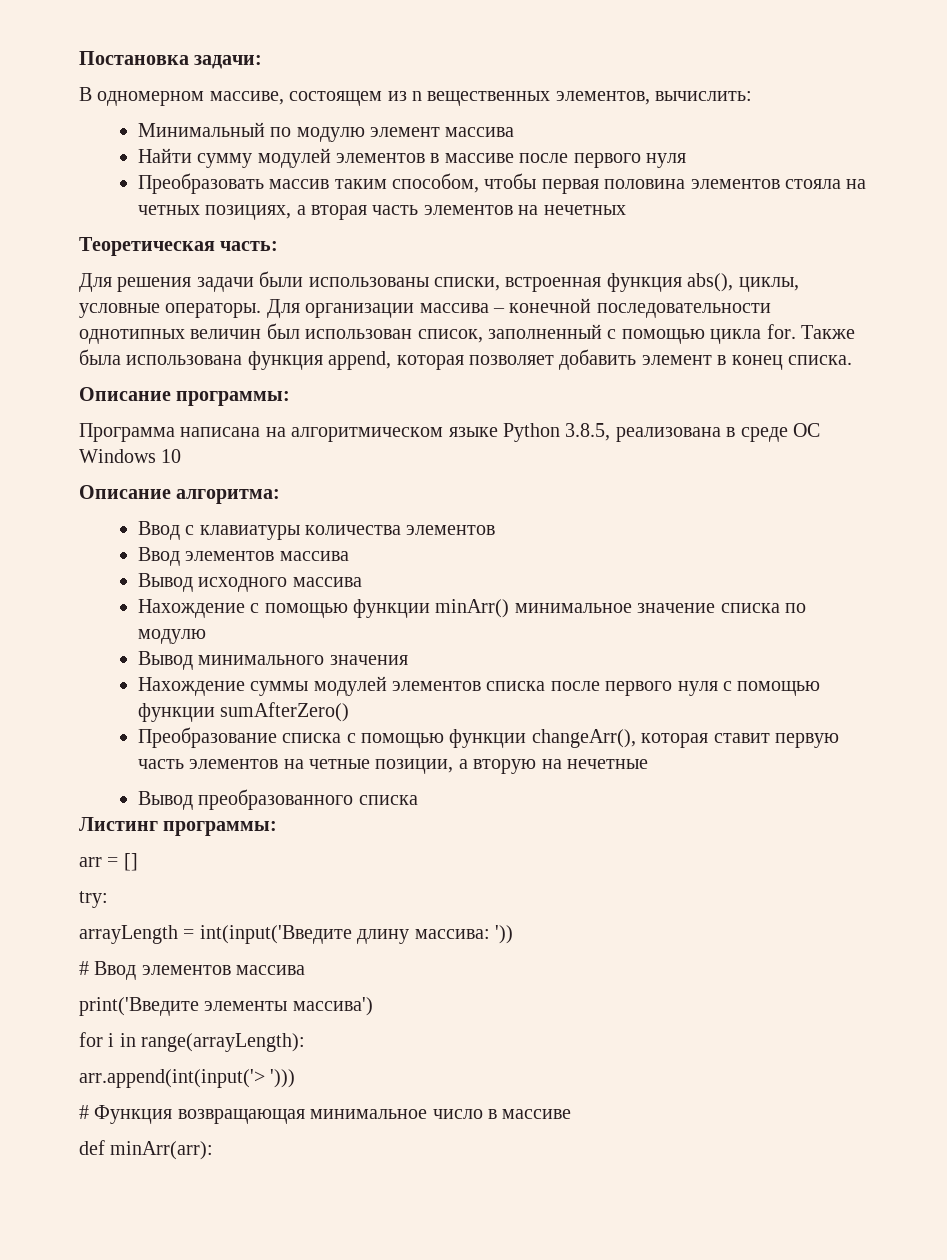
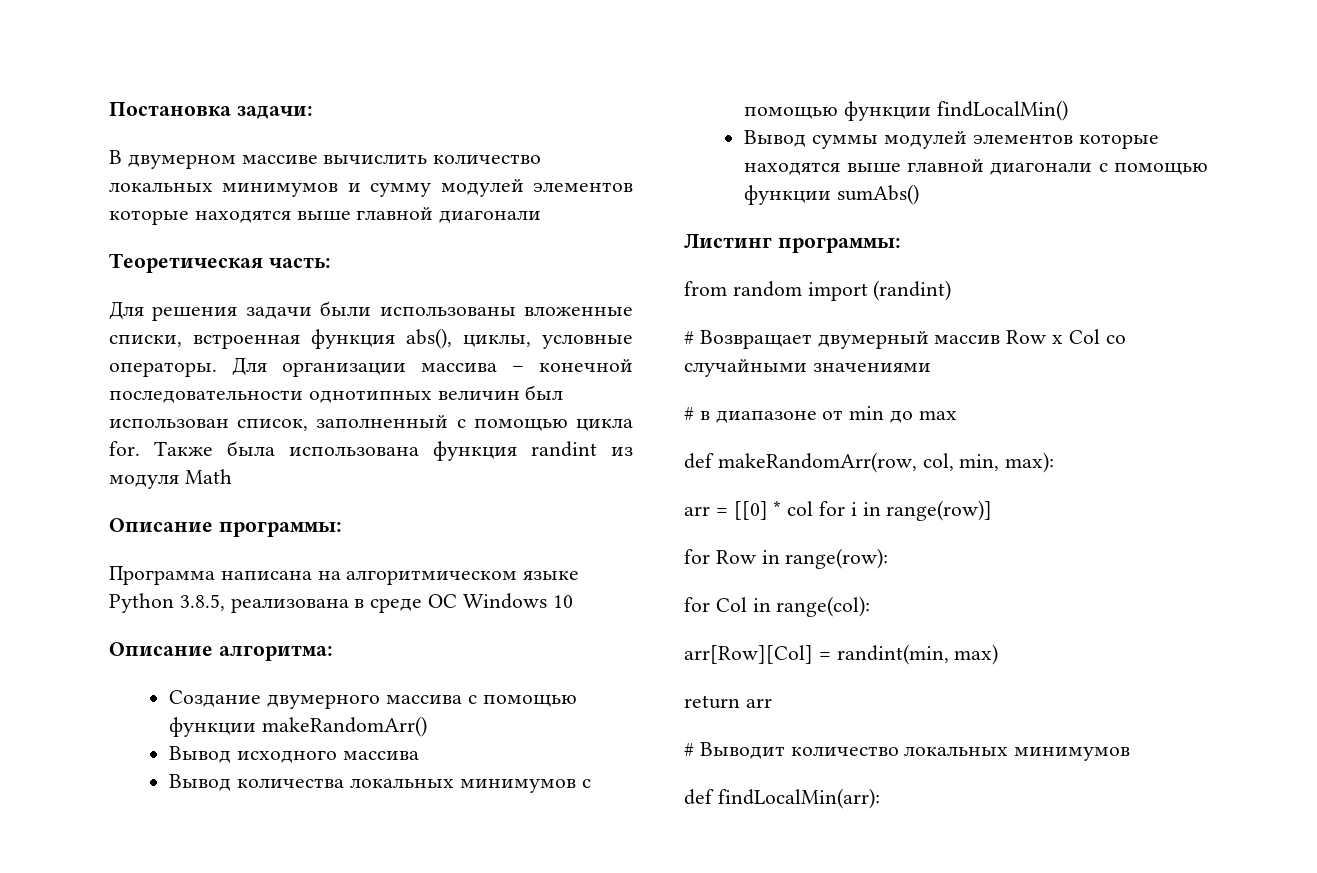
- В одномерном массиве, состоящем из n вещественных элементов, вычислить:
- Минимальный по модулю элемент массива
- Найти сумму модулей элементов в массиве после первого нуля
- Преобразовать массив таким способом, чтобы первая половина элементов стояла на четных позициях, а вторая часть элементов на нечетных
+ В двумерном массиве вычислить количество локальных минимумов и сумму модулей элементов которые находятся выше главной диагонали
- Для решения задачи были использованы списки, встроенная функция abs(), циклы, условные операторы.
+ Для решения задачи были использованы вложенные списки, встроенная функция abs(), циклы, условные операторы.
- Также была использована функция append, которая позволяет добавить элемент в конец списка.
+ Также была использована функция randint из модуля Math
- Ввод с клавиатуры количества элементов
- Ввод элементов массива
+ Создание двумерного массива с помощью функции makeRandomArr()
  Вывод исходного массива
- Нахождение с помощью функции minArr() минимальное значение списка по модулю
- Вывод минимального значения
- Нахождение суммы модулей элементов списка после первого нуля с помощью функции sumAfterZero()
- Преобразование списка с помощью функции changeArr(), которая ставит первую часть элементов на четные позиции, а вторую на нечетные
- Вывод преобразованного списка
+ Вывод количества локальных минимумов с помощью функции findLocalMin()
+ Вывод суммы модулей элементов которые находятся выше главной диагонали с помощью функции sumAbs()
  Листинг программы:
- arr = []
- try:
- arrayLength = int(input('Введите длину массива: '))
- # Ввод элементов массива
- print('Введите элементы массива')
- for i in range(arrayLength):
- arr.append(int(input('> ')))
- # Функция возвращающая минимальное число в массиве
- def minArr(arr):
+ from random import (randint)
+ # Возвращает двумерный массив Row x Col со случайными значениями
+ # в диапазоне от min до max
+ def makeRandomArr(row, col, min, max):
+ arr = [[0] * col for i in range(row)]
+ for Row in range(row):
+ for Col in range(col):
+ arr[Row][Col] = randint(min, max)
+ return arr
+ # Выводит количество локальных минимумов
+ def findLocalMin(arr):

